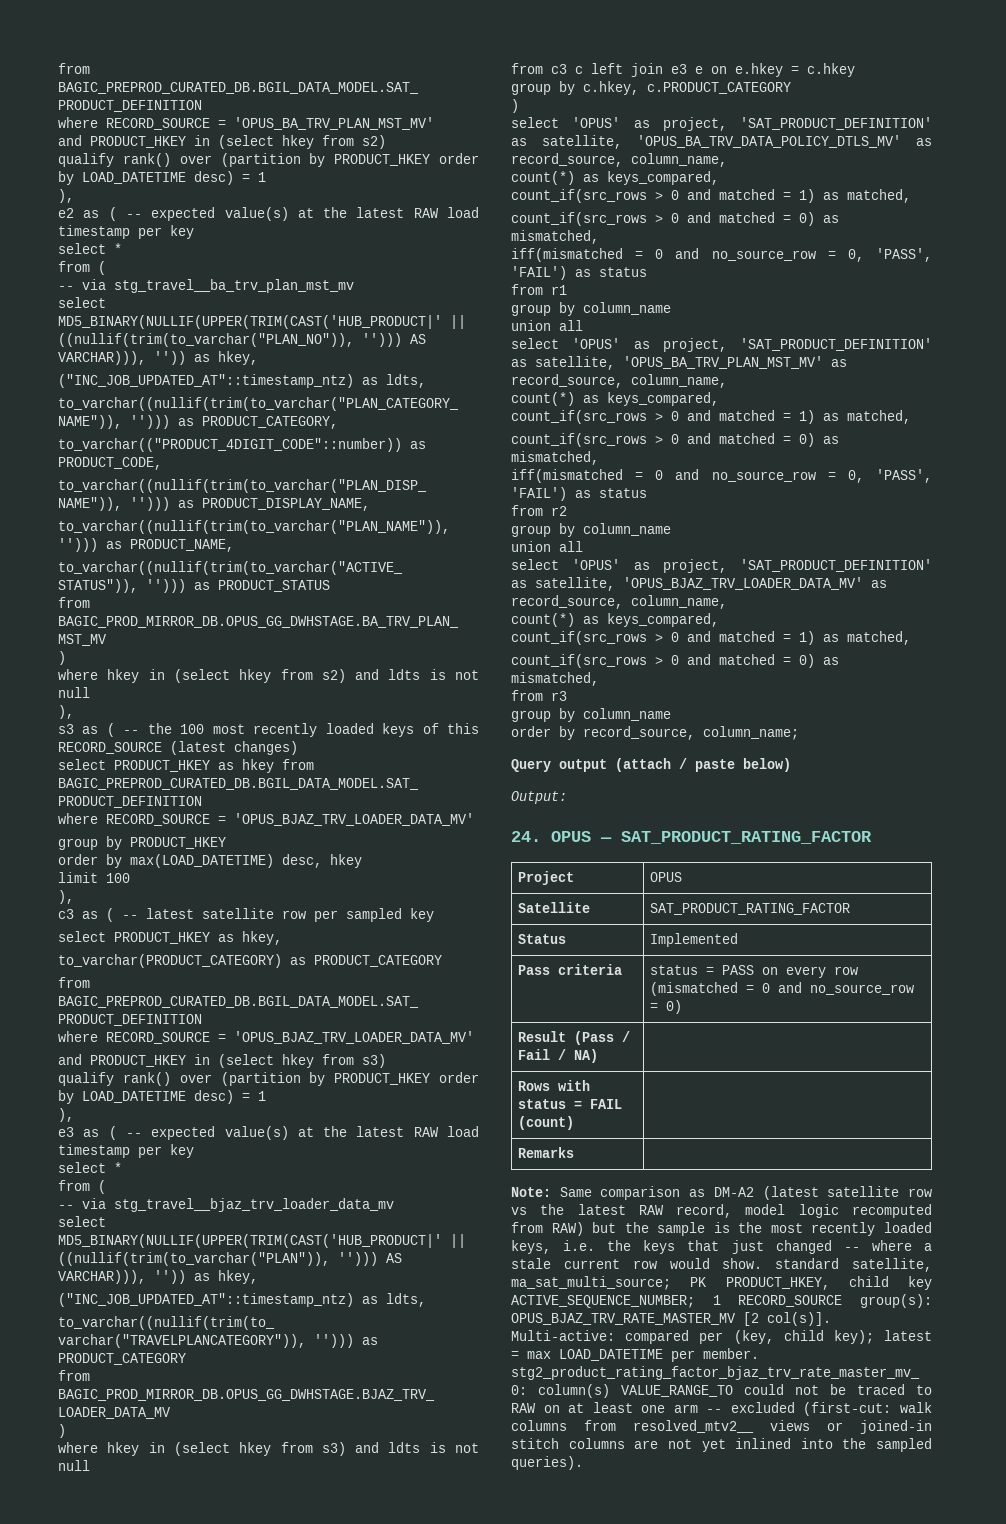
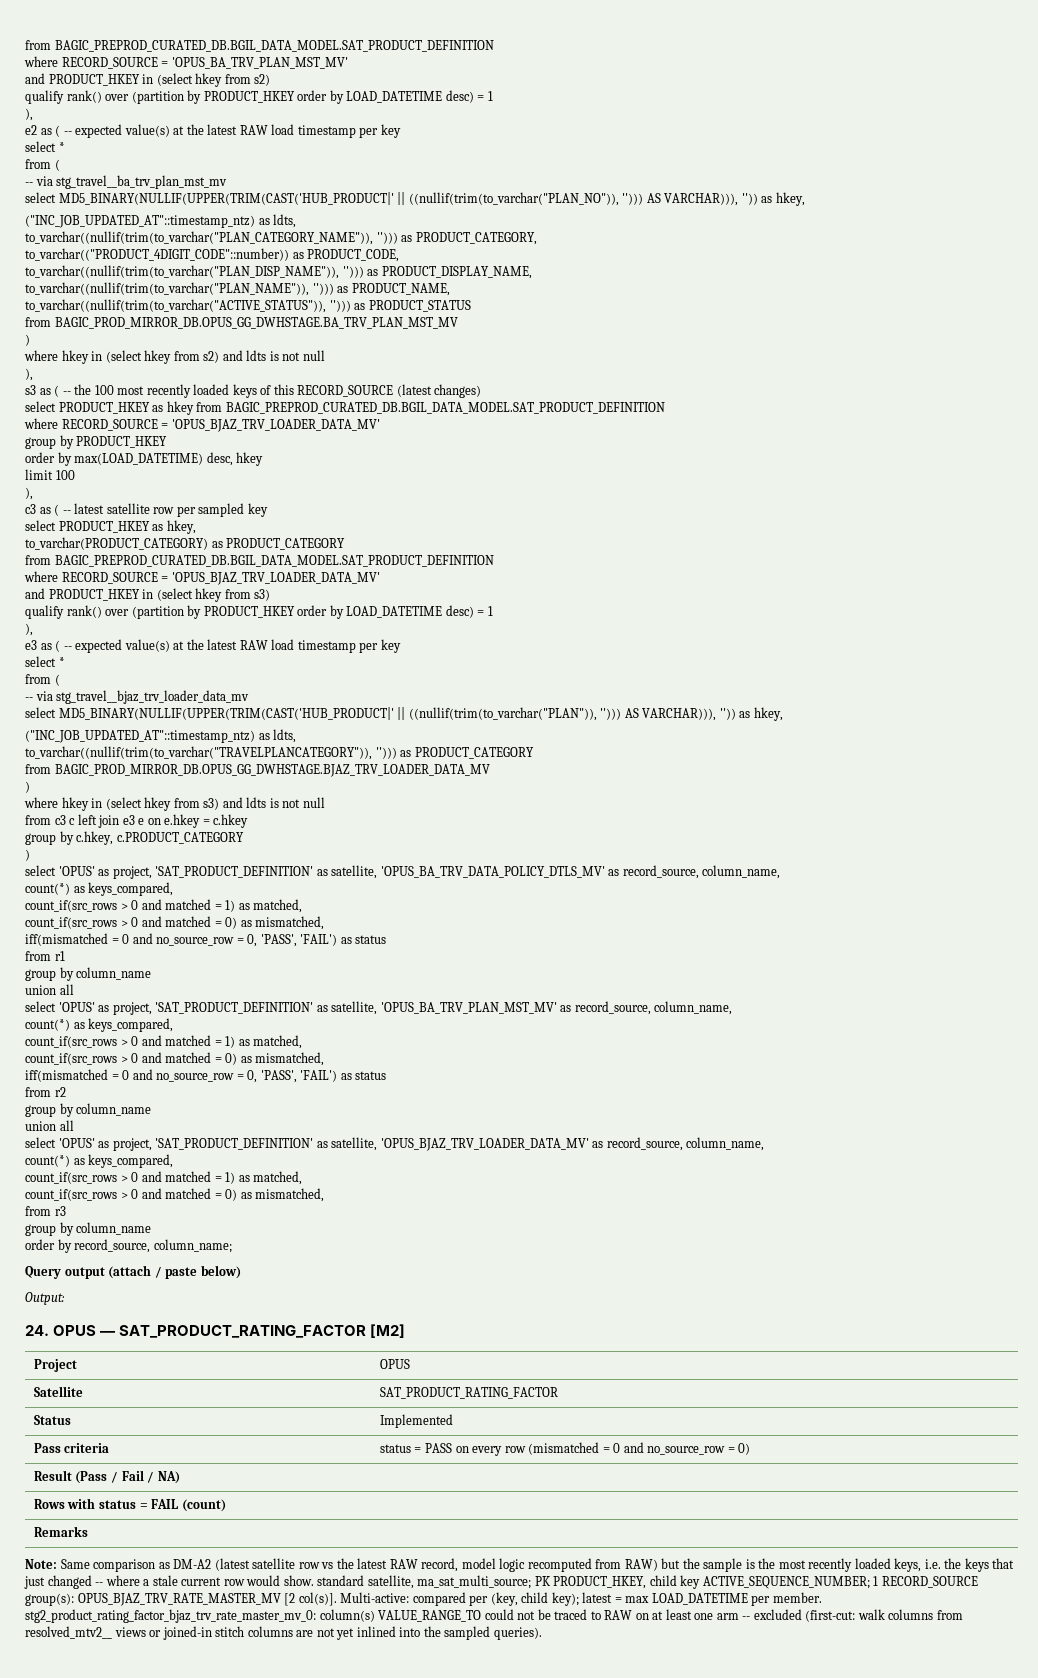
- 24. OPUS — SAT_PRODUCT_RATING_FACTOR
+ 24. OPUS — SAT_PRODUCT_RATING_FACTOR [M2]

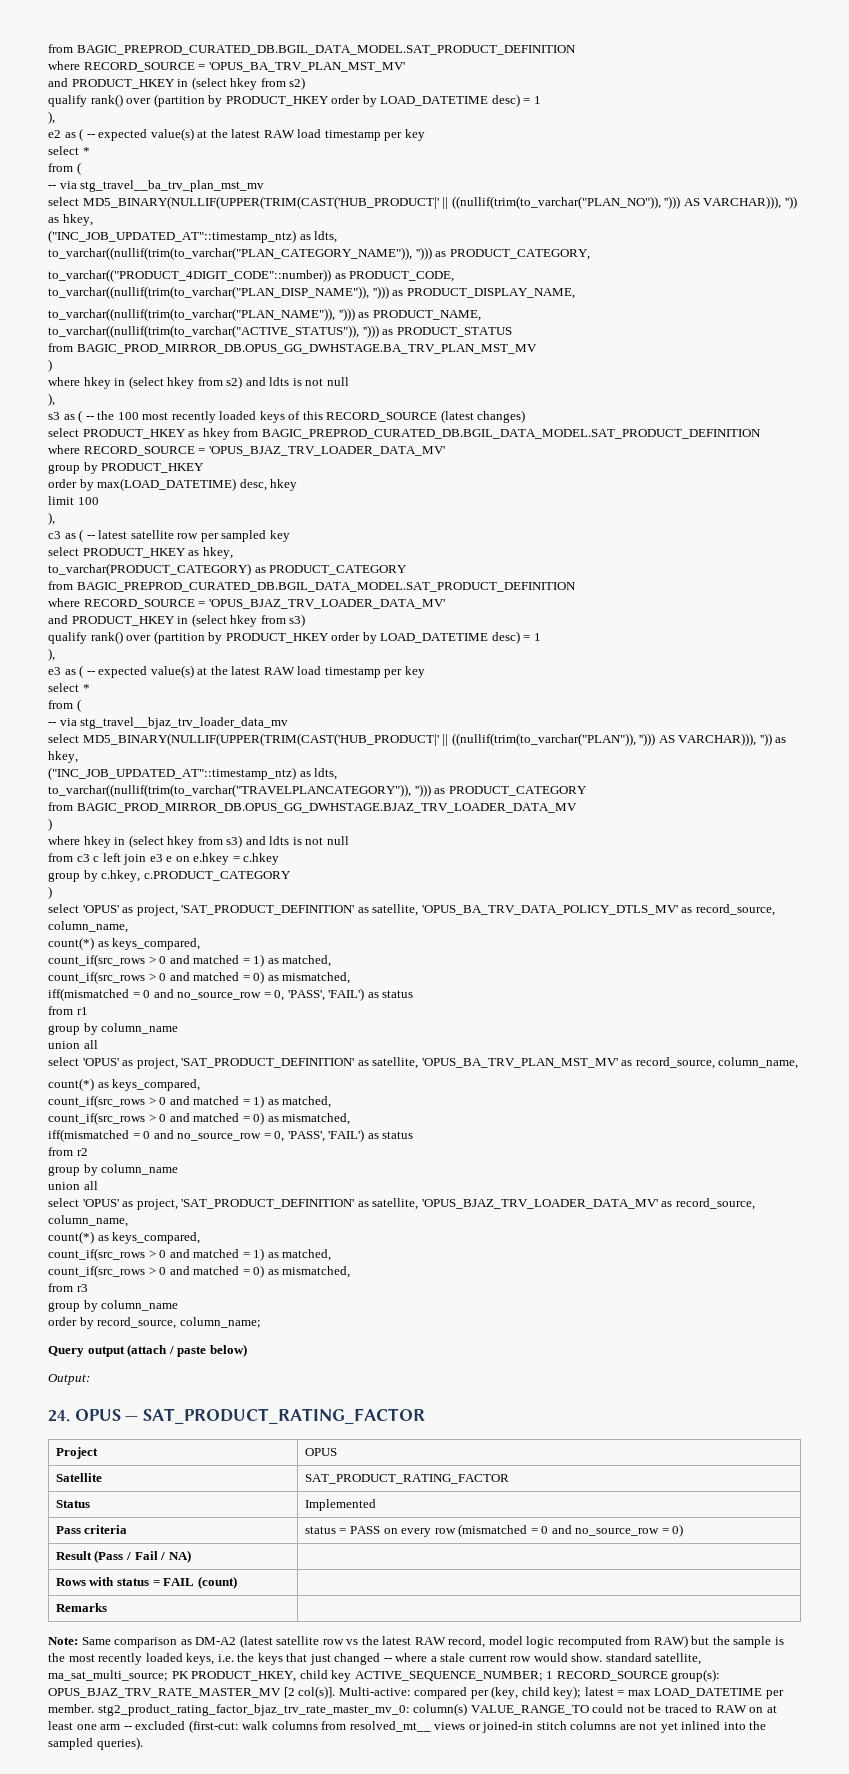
- 24. OPUS — SAT_PRODUCT_RATING_FACTOR [M2]
+ 24. OPUS — SAT_PRODUCT_RATING_FACTOR
- Multi-active: compared per (key, child key); latest = max LOAD_DATETIME per member. stg2_product_rating_factor_bjaz_trv_rate_master_mv_0: column(s) VALUE_RANGE_TO could not be traced to RAW on at least one arm -- excluded (first-cut: walk columns from resolved_mtv2__ views or joined-in stitch columns are not yet inlined into the sampled queries).
+ Multi-active: compared per (key, child key); latest = max LOAD_DATETIME per member. stg2_product_rating_factor_bjaz_trv_rate_master_mv_0: column(s) VALUE_RANGE_TO could not be traced to RAW on at least one arm -- excluded (first-cut: walk columns from resolved_mt__ views or joined-in stitch columns are not yet inlined into the sampled queries).

